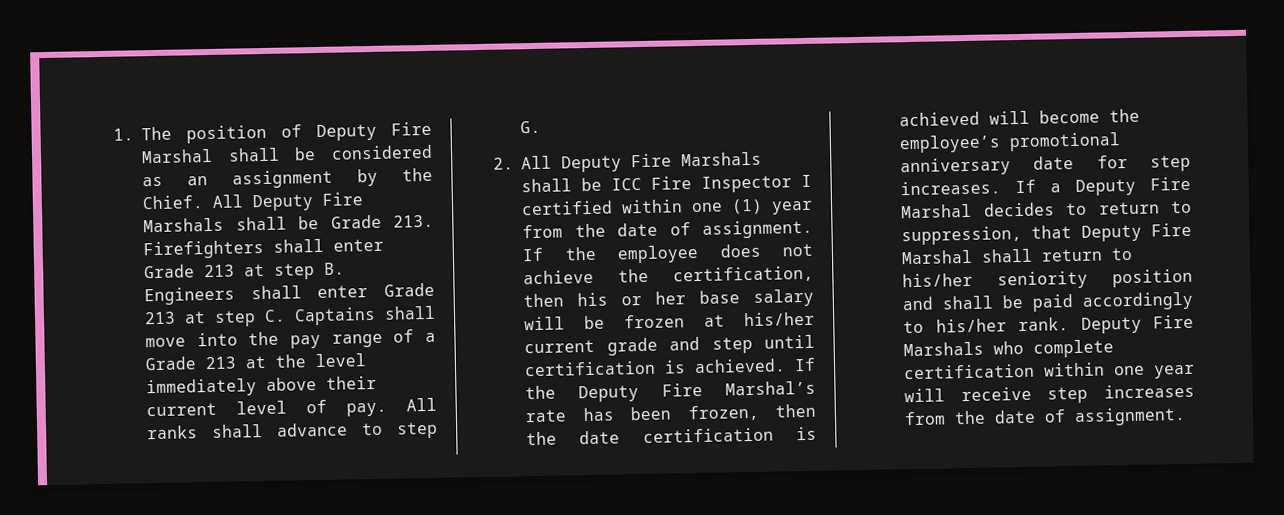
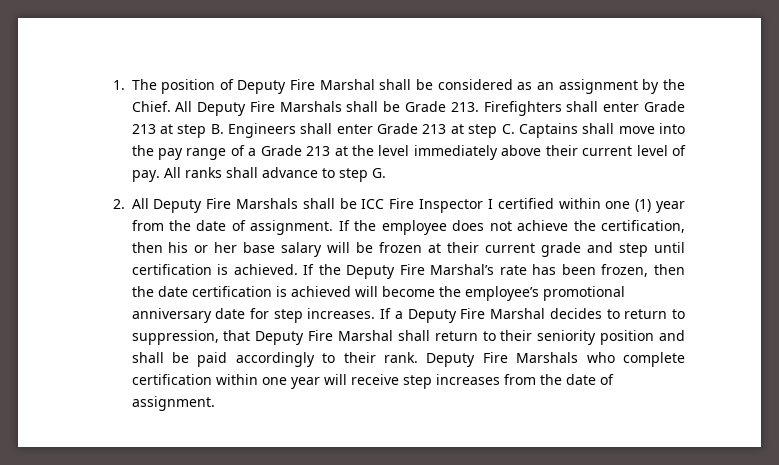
- If the employee does not achieve the certification, then his or her base salary will be frozen at his/her current grade and step until certification is achieved.
+ If the employee does not achieve the certification, then his or her base salary will be frozen at their current grade and step until certification is achieved.
- If a Deputy Fire Marshal decides to return to suppression, that Deputy Fire Marshal shall return to his/her seniority position and shall be paid accordingly to his/her rank.
+ If a Deputy Fire Marshal decides to return to suppression, that Deputy Fire Marshal shall return to their seniority position and shall be paid accordingly to their rank.

